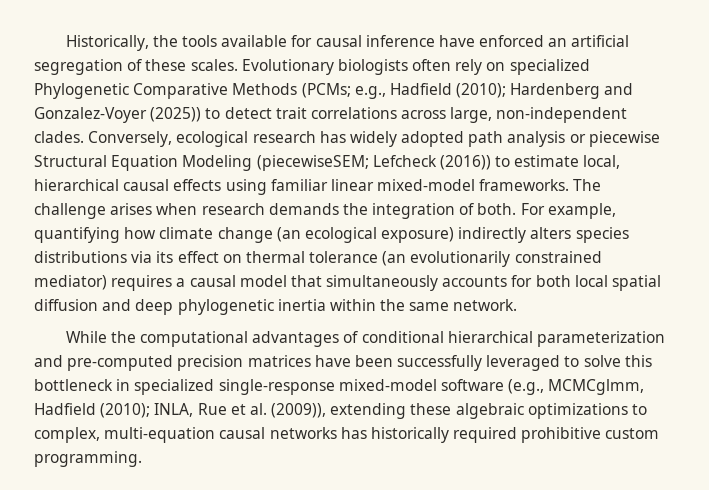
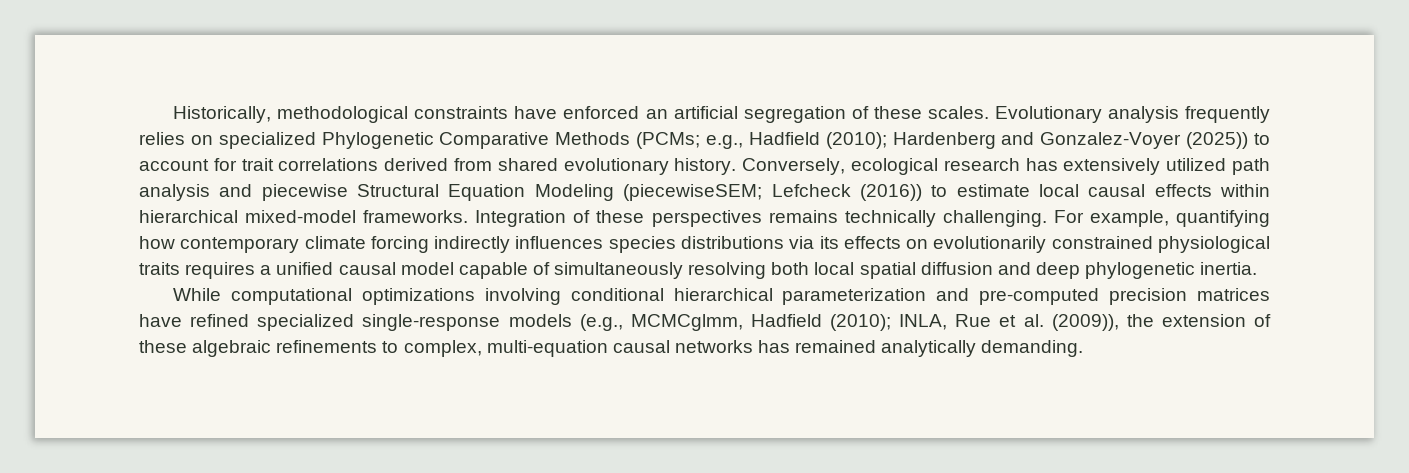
- Historically, the tools available for causal inference have enforced an artificial segregation of these scales.
+ Historically, methodological constraints have enforced an artificial segregation of these scales.
- Evolutionary biologists often rely on specialized Phylogenetic Comparative Methods (PCMs; e.g., Hadfield (2010); Hardenberg and Gonzalez-Voyer (2025)) to detect trait correlations across large, non-independent clades.
+ Evolutionary analysis frequently relies on specialized Phylogenetic Comparative Methods (PCMs; e.g., Hadfield (2010); Hardenberg and Gonzalez-Voyer (2025)) to account for trait correlations derived from shared evolutionary history.
- Conversely, ecological research has widely adopted path analysis or piecewise Structural Equation Modeling (piecewiseSEM; Lefcheck (2016)) to estimate local, hierarchical causal effects using familiar linear mixed-model frameworks. The challenge arises when research demands the integration of both. For example, quantifying how climate change (an ecological exposure) indirectly alters species distributions via its effect on thermal tolerance (an evolutionarily constrained mediator) requires a causal model that simultaneously accounts for both local spatial diffusion and deep phylogenetic inertia within the same network.
- While the computational advantages of conditional hierarchical parameterization and pre-computed precision matrices have been successfully leveraged to solve this bottleneck in specialized single-response mixed-model software (e.g., MCMCglmm, Hadfield (2010); INLA, Rue et al. (2009)), extending these algebraic optimizations to complex, multi-equation causal networks has historically required prohibitive custom programming.
+ Conversely, ecological research has extensively utilized path analysis and piecewise Structural Equation Modeling (piecewiseSEM; Lefcheck (2016)) to estimate local causal effects within hierarchical mixed-model frameworks. Integration of these perspectives remains technically challenging. For example, quantifying how contemporary climate forcing indirectly influences species distributions via its effects on evolutionarily constrained physiological traits requires a unified causal model capable of simultaneously resolving both local spatial diffusion and deep phylogenetic inertia.
+ While computational optimizations involving conditional hierarchical parameterization and pre-computed precision matrices have refined specialized single-response models (e.g., MCMCglmm, Hadfield (2010); INLA, Rue et al. (2009)), the extension of these algebraic refinements to complex, multi-equation causal networks has remained analytically demanding.

